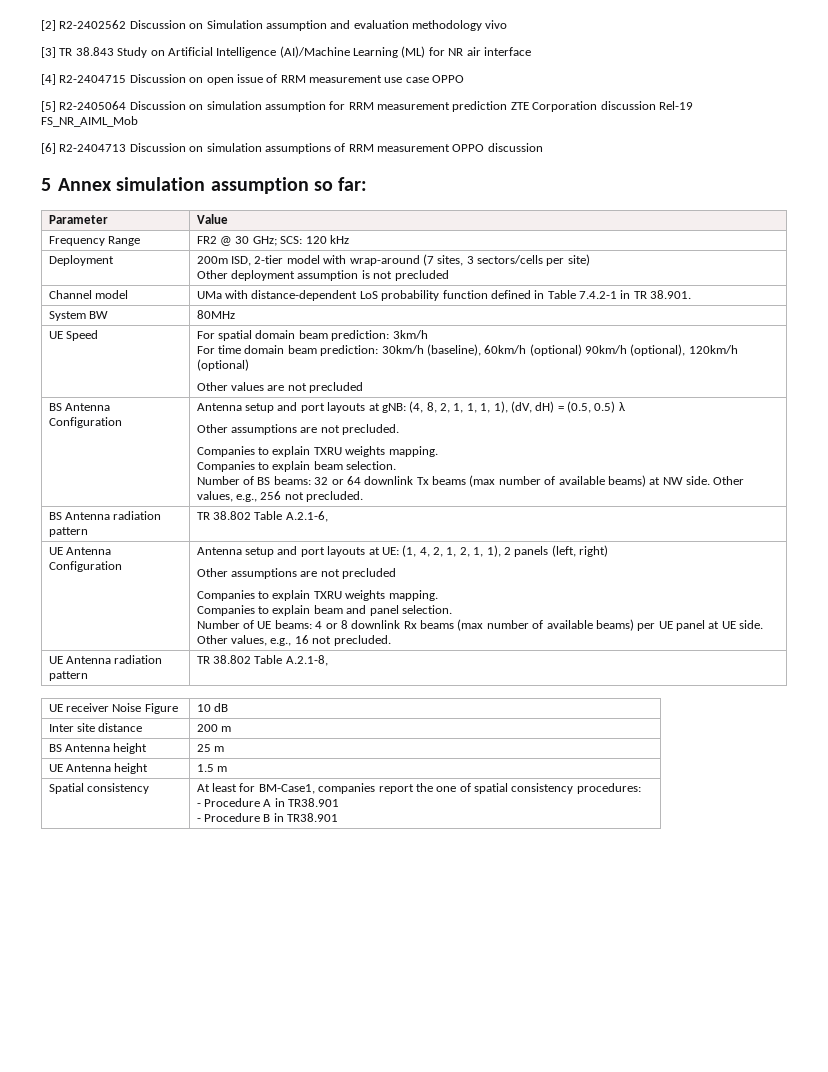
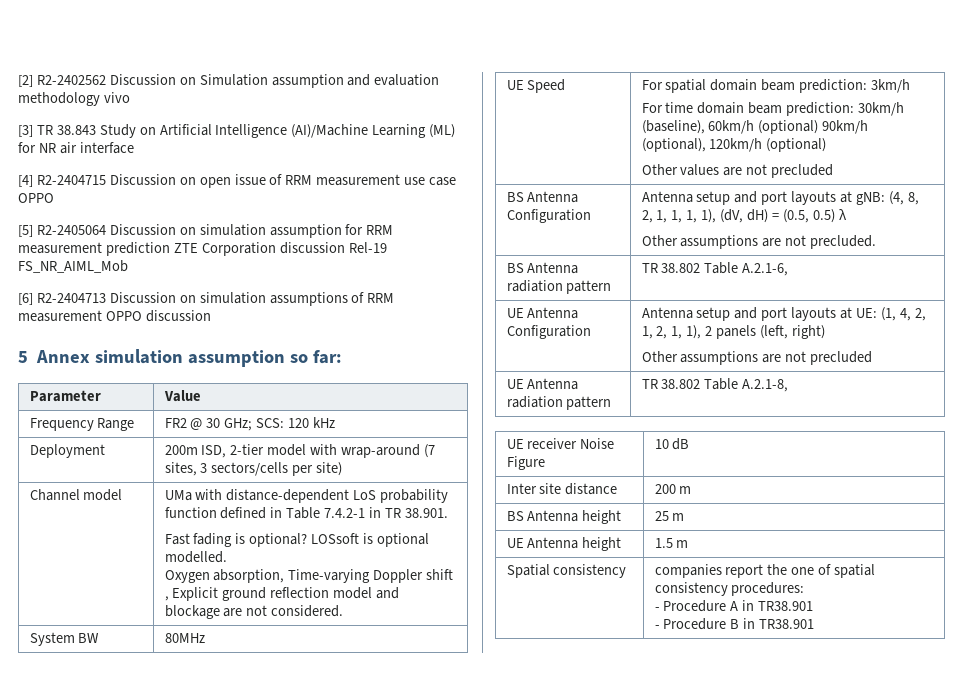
  Deployment | 200m ISD, 2-tier model with wrap-around (7 sites, 3 sectors/cells per site)
- Other deployment assumption is not precluded
  Channel model | UMa with distance-dependent LoS probability function defined in Table 7.4.2-1 in TR 38.901.
+ Fast fading is optional? LOSsoft is optional modelled.
+ Oxygen absorption, Time-varying Doppler shift , Explicit ground reflection model and blockage are not considered.
  Other assumptions are not precluded.
- Companies to explain TXRU weights mapping.
- Companies to explain beam selection.
- Number of BS beams: 32 or 64 downlink Tx beams (max number of available beams) at NW side. Other values, e.g., 256 not precluded.
  Other assumptions are not precluded
- Companies to explain TXRU weights mapping.
- Companies to explain beam and panel selection.
- Number of UE beams: 4 or 8 downlink Rx beams (max number of available beams) per UE panel at UE side. Other values, e.g., 16 not precluded.
- Spatial consistency | At least for BM-Case1, companies report the one of spatial consistency procedures:
+ Spatial consistency | companies report the one of spatial consistency procedures:

